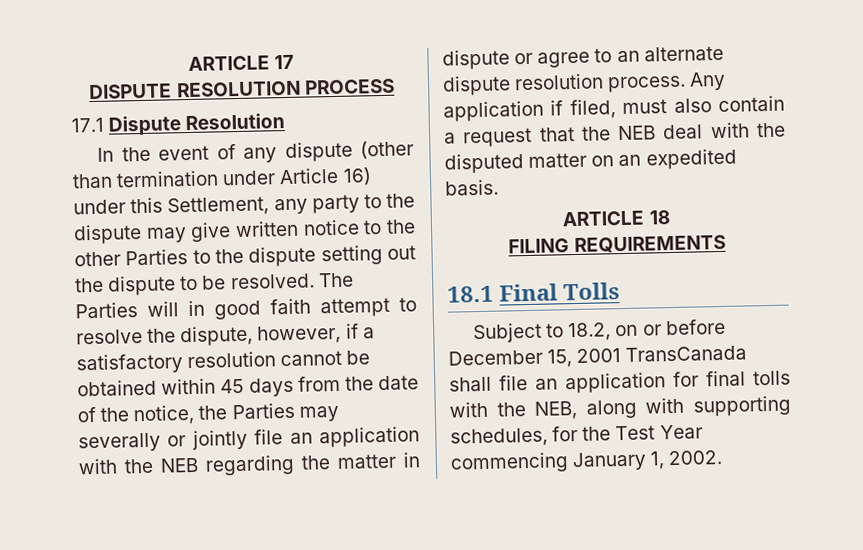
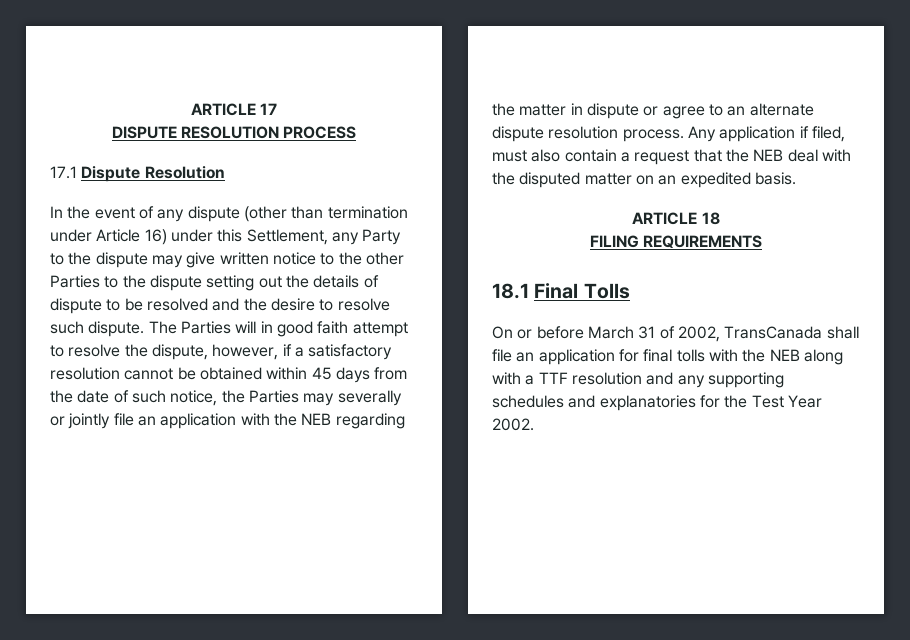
- In the event of any dispute (other than termination under Article 16) under this Settlement, any party to the dispute may give written notice to the other Parties to the dispute setting out the dispute to be resolved.
+ In the event of any dispute (other than termination under Article 16) under this Settlement, any Party to the dispute may give written notice to the other Parties to the dispute setting out the details of dispute to be resolved and the desire to resolve such dispute.
- The Parties will in good faith attempt to resolve the dispute, however, if a satisfactory resolution cannot be obtained within 45 days from the date of the notice, the Parties may severally or jointly file an application with the NEB regarding the matter in dispute or agree to an alternate dispute resolution process.
+ The Parties will in good faith attempt to resolve the dispute, however, if a satisfactory resolution cannot be obtained within 45 days from the date of such notice, the Parties may severally or jointly file an application with the NEB regarding the matter in dispute or agree to an alternate dispute resolution process.
- Subject to 18.2, on or before December 15, 2001 TransCanada shall file an application for final tolls with the NEB, along with supporting schedules, for the Test Year commencing January 1, 2002.
+ On or before March 31 of 2002, TransCanada shall file an application for final tolls with the NEB along with a TTF resolution and any supporting schedules and explanatories for the Test Year 2002.

